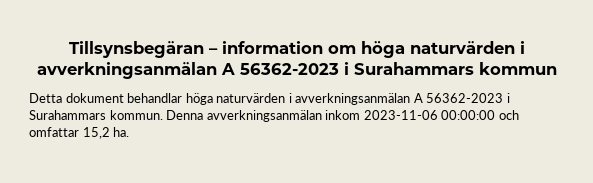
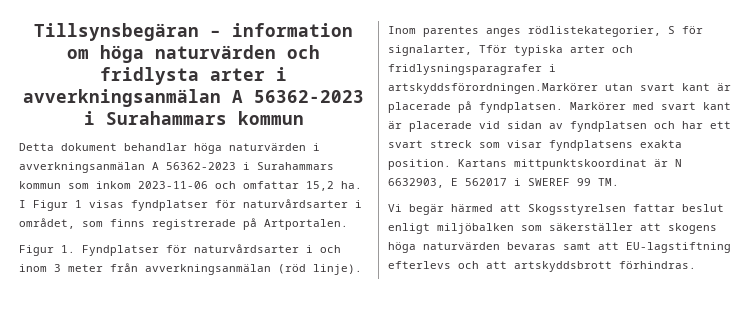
- Tillsynsbegäran – information om höga naturvärden i avverkningsanmälan A 56362-2023 i Surahammars kommun
+ Tillsynsbegäran – information om höga naturvärden och fridlysta arter i avverkningsanmälan A 56362-2023 i Surahammars kommun
- Detta dokument behandlar höga naturvärden i avverkningsanmälan A 56362-2023 i Surahammars kommun. Denna avverkningsanmälan inkom 2023-11-06 00:00:00 och omfattar 15,2 ha.
+ Detta dokument behandlar höga naturvärden i avverkningsanmälan A 56362-2023 i Surahammars kommun som inkom 2023-11-06 och omfattar 15,2 ha.
+ I Figur 1 visas fyndplatser för naturvårdsarter i området, som finns registrerade på Artportalen.
+ Figur 1. Fyndplatser för naturvårdsarter i och inom 3 meter från avverkningsanmälan (röd linje). Inom parentes anges rödlistekategorier, S för signalarter, Tför typiska arter och fridlysningsparagrafer i artskyddsförordningen.Markörer utan svart kant är placerade på fyndplatsen. Markörer med svart kant är placerade vid sidan av fyndplatsen och har ett svart streck som visar fyndplatsens exakta position. Kartans mittpunktskoordinat är N 6632903, E 562017 i SWEREF 99 TM.
+ Vi begär härmed att Skogsstyrelsen fattar beslut enligt miljöbalken som säkerställer att skogens höga naturvärden bevaras samt att EU-lagstiftning efterlevs och att artskyddsbrott förhindras.

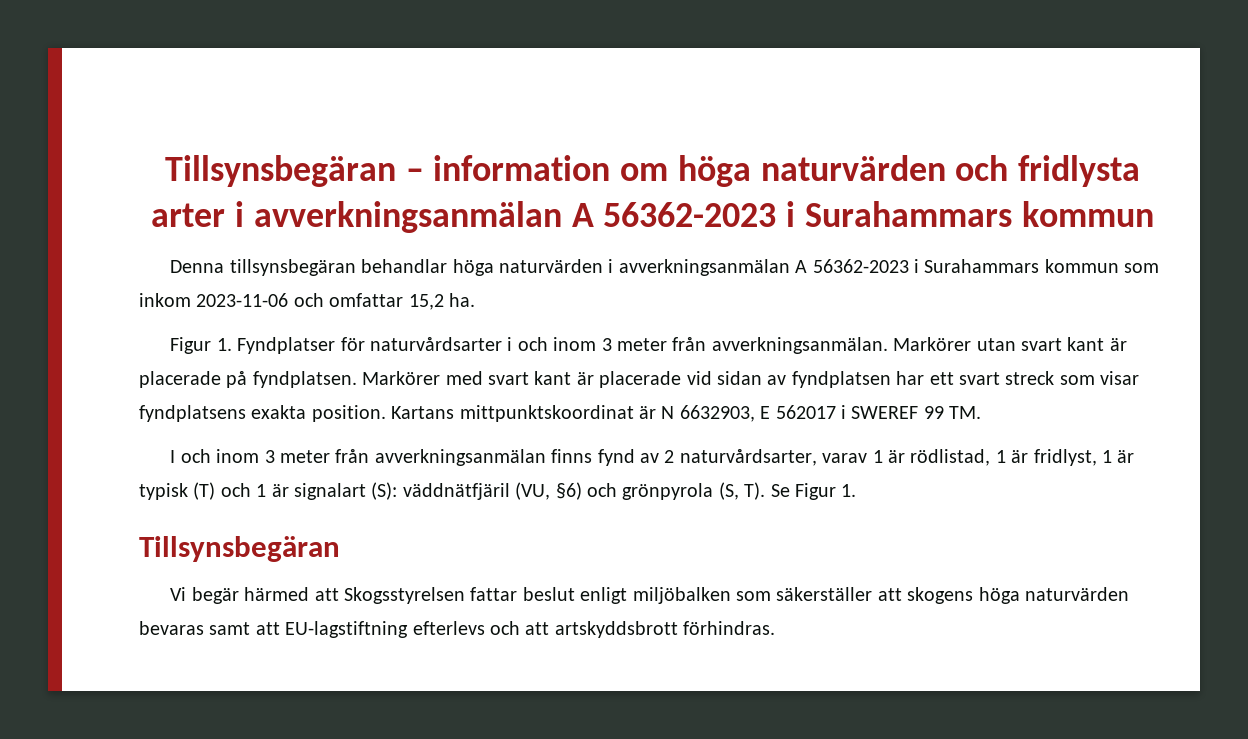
- Detta dokument behandlar höga naturvärden i avverkningsanmälan A 56362-2023 i Surahammars kommun som inkom 2023-11-06 och omfattar 15,2 ha. I Figur 1 visas fyndplatser för naturvårdsarter i området, som finns registrerade på Artportalen.
+ Denna tillsynsbegäran behandlar höga naturvärden i avverkningsanmälan A 56362-2023 i Surahammars kommun som inkom 2023-11-06 och omfattar 15,2 ha.
- Figur 1. Fyndplatser för naturvårdsarter i och inom 3 meter från avverkningsanmälan (röd linje). Inom parentes anges rödlistekategorier, S för signalarter, Tför typiska arter och fridlysningsparagrafer i artskyddsförordningen.Markörer utan svart kant är placerade på fyndplatsen.
+ Figur 1. Fyndplatser för naturvårdsarter i och inom 3 meter från avverkningsanmälan. Markörer utan svart kant är placerade på fyndplatsen.
- Markörer med svart kant är placerade vid sidan av fyndplatsen och har ett svart streck som visar fyndplatsens exakta position.
+ Markörer med svart kant är placerade vid sidan av fyndplatsen har ett svart streck som visar fyndplatsens exakta position.
+ I och inom 3 meter från avverkningsanmälan finns fynd av 2 naturvårdsarter, varav 1 är rödlistad, 1 är fridlyst, 1 är typisk (T) och 1 är signalart (S): väddnätfjäril (VU, §6) och grönpyrola (S, T). Se Figur 1.
+ Tillsynsbegäran

